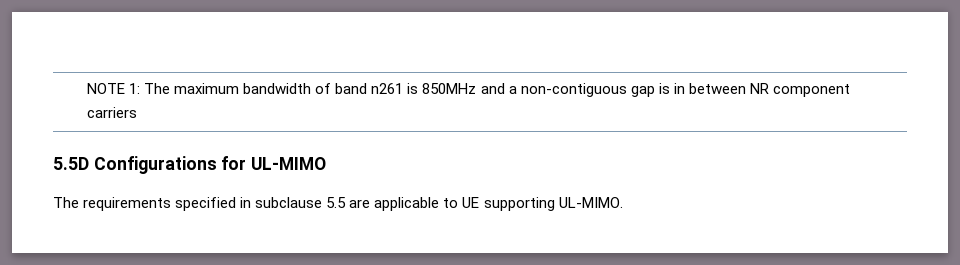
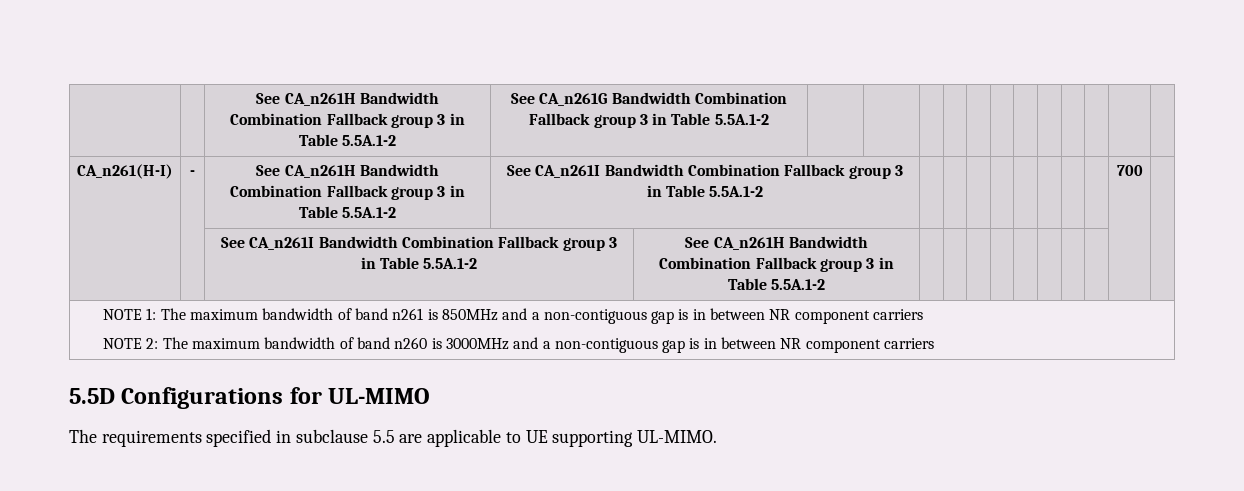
+ | | See CA_n261H Bandwidth Combination Fallback group 3 in Table 5.5A.1-2 | See CA_n261G Bandwidth Combination Fallback group 3 in Table 5.5A.1-2 | | | | | | | | | | | |
+ CA_n261(H-I) | - | See CA_n261H Bandwidth Combination Fallback group 3 in Table 5.5A.1-2 | See CA_n261I Bandwidth Combination Fallback group 3 in Table 5.5A.1-2 | | | | | | | | | 700 |
+ | | See CA_n261I Bandwidth Combination Fallback group 3 in Table 5.5A.1-2 | See CA_n261H Bandwidth Combination Fallback group 3 in Table 5.5A.1-2 | | | | | | | | | |
  NOTE 1: The maximum bandwidth of band n261 is 850MHz and a non-contiguous gap is in between NR component carriers
+ NOTE 2: The maximum bandwidth of band n260 is 3000MHz and a non-contiguous gap is in between NR component carriers

